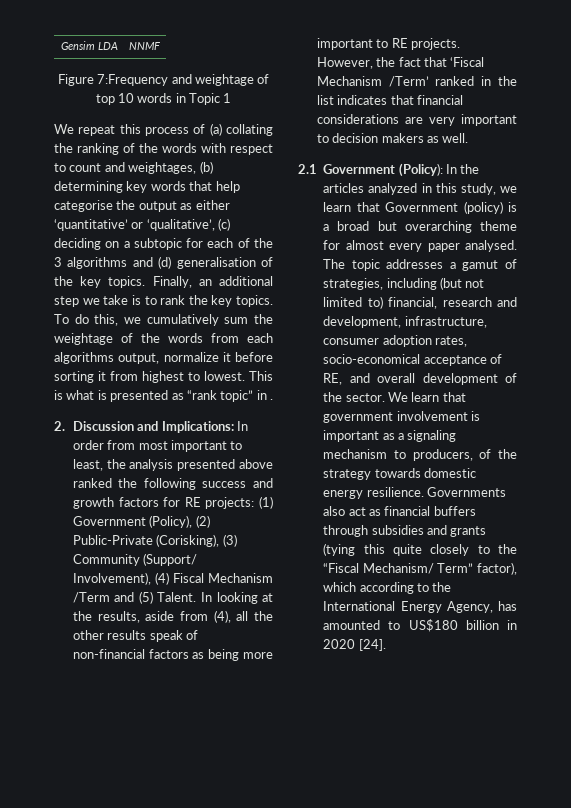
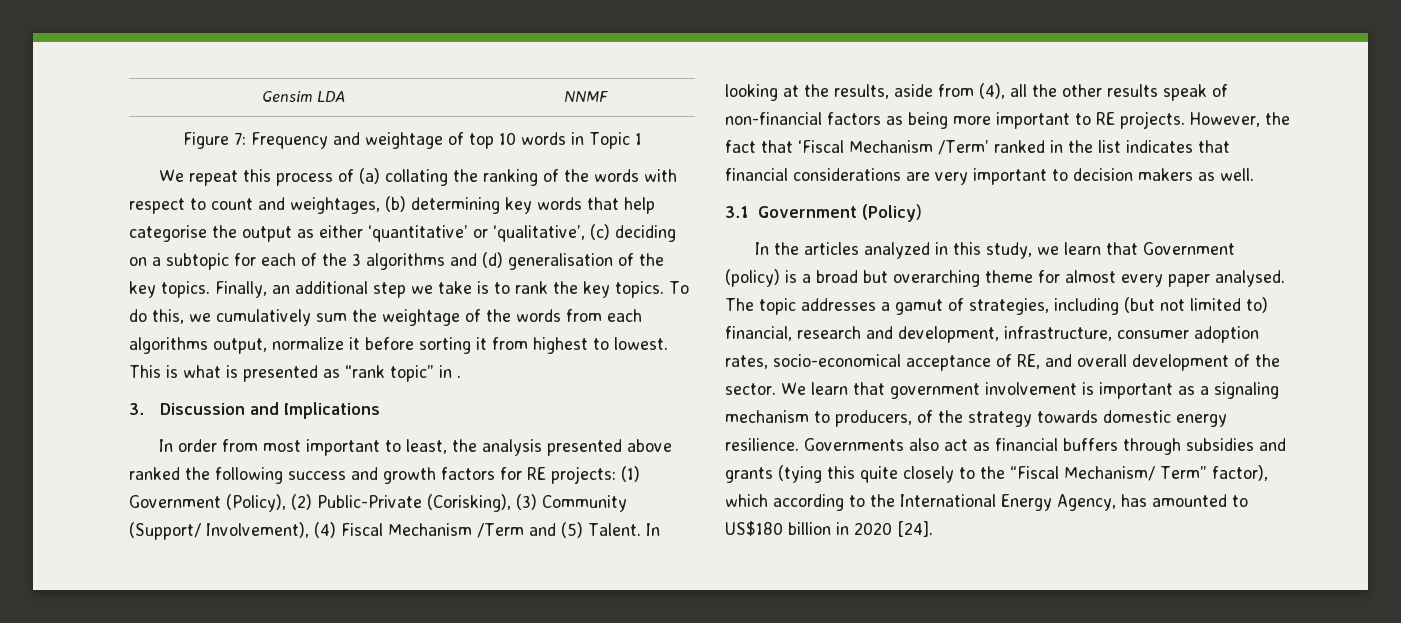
- Figure 7:Frequency and weightage of top 10 words in Topic 1
+ Figure 7: Frequency and weightage of top 10 words in Topic 1
- 2. Discussion and Implications: In order from most important to least, the analysis presented above ranked the following success and growth factors for RE projects: (1) Government (Policy), (2) Public-Private (Corisking), (3) Community (Support/ Involvement), (4) Fiscal Mechanism /Term and (5) Talent.
+ 3. Discussion and Implications
+ In order from most important to least, the analysis presented above ranked the following success and growth factors for RE projects: (1) Government (Policy), (2) Public-Private (Corisking), (3) Community (Support/ Involvement), (4) Fiscal Mechanism /Term and (5) Talent.
- 2.1 Government (Policy): In the articles analyzed in this study, we learn that Government (policy) is a broad but overarching theme for almost every paper analysed.
+ 3.1 Government (Policy)
+ In the articles analyzed in this study, we learn that Government (policy) is a broad but overarching theme for almost every paper analysed.

